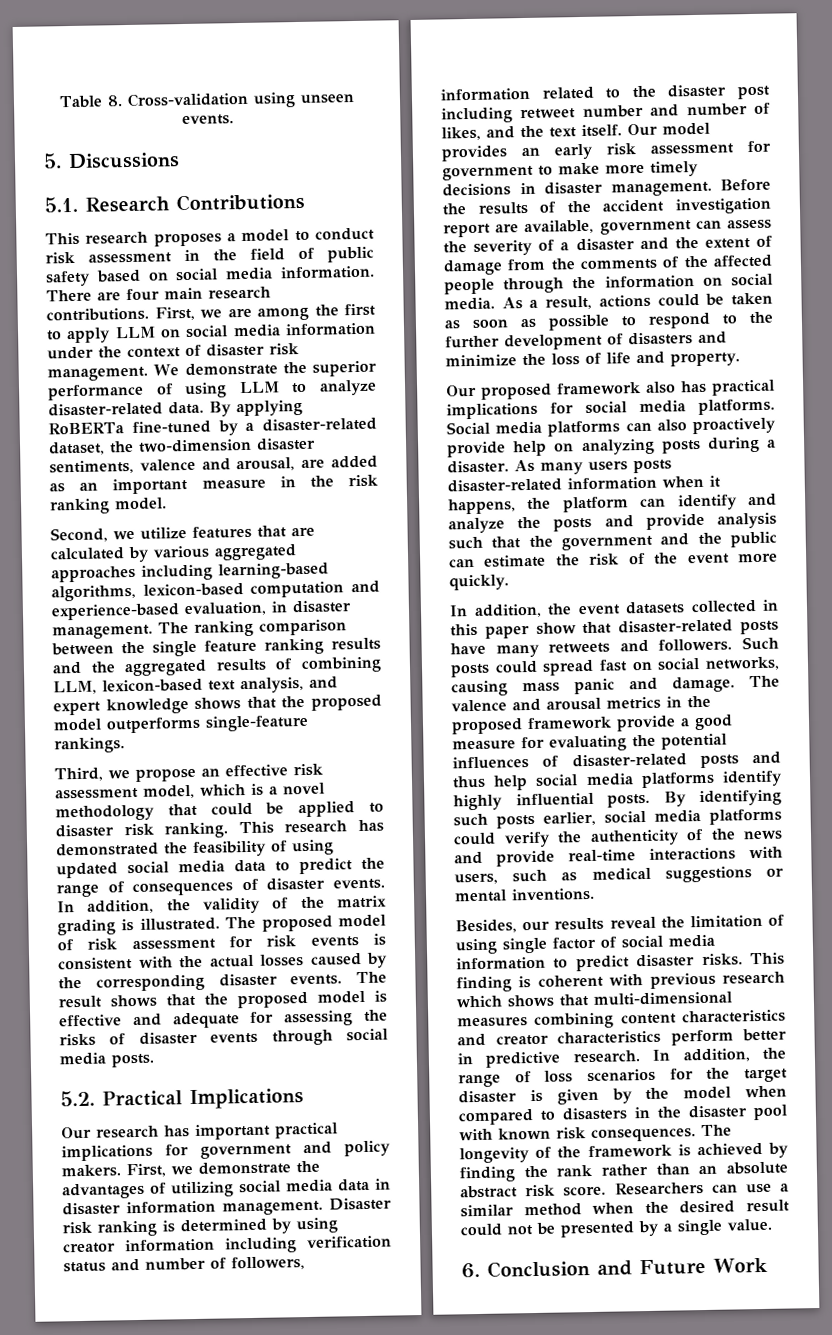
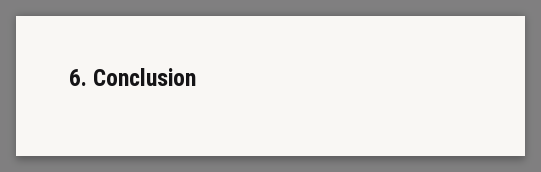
- Table 8. Cross-validation using unseen events.
- 5. Discussions
- 5.1. Research Contributions
- This research proposes a model to conduct risk assessment in the field of public safety based on social media information. There are four main research contributions. First, we are among the first to apply LLM on social media information under the context of disaster risk management. We demonstrate the superior performance of using LLM to analyze disaster-related data. By applying RoBERTa fine-tuned by a disaster-related dataset, the two-dimension disaster sentiments, valence and arousal, are added as an important measure in the risk ranking model.
- Second, we utilize features that are calculated by various aggregated approaches including learning-based algorithms, lexicon-based computation and experience-based evaluation, in disaster management. The ranking comparison between the single feature ranking results and the aggregated results of combining LLM, lexicon-based text analysis, and expert knowledge shows that the proposed model outperforms single-feature rankings.
- Third, we propose an effective risk assessment model, which is a novel methodology that could be applied to disaster risk ranking. This research has demonstrated the feasibility of using updated social media data to predict the range of consequences of disaster events. In addition, the validity of the matrix grading is illustrated. The proposed model of risk assessment for risk events is consistent with the actual losses caused by the corresponding disaster events. The result shows that the proposed model is effective and adequate for assessing the risks of disaster events through social media posts.
- 5.2. Practical Implications
- Our research has important practical implications for government and policy makers. First, we demonstrate the advantages of utilizing social media data in disaster information management. Disaster risk ranking is determined by using creator information including verification status and number of followers, information related to the disaster post including retweet number and number of likes, and the text itself. Our model provides an early risk assessment for government to make more timely decisions in disaster management. Before the results of the accident investigation report are available, government can assess the severity of a disaster and the extent of damage from the comments of the affected people through the information on social media. As a result, actions could be taken as soon as possible to respond to the further development of disasters and minimize the loss of life and property.
- Our proposed framework also has practical implications for social media platforms. Social media platforms can also proactively provide help on analyzing posts during a disaster. As many users posts disaster-related information when it happens, the platform can identify and analyze the posts and provide analysis such that the government and the public can estimate the risk of the event more quickly.
- In addition, the event datasets collected in this paper show that disaster-related posts have many retweets and followers. Such posts could spread fast on social networks, causing mass panic and damage. The valence and arousal metrics in the proposed framework provide a good measure for evaluating the potential influences of disaster-related posts and thus help social media platforms identify highly influential posts. By identifying such posts earlier, social media platforms could verify the authenticity of the news and provide real-time interactions with users, such as medical suggestions or mental inventions.
- Besides, our results reveal the limitation of using single factor of social media information to predict disaster risks. This finding is coherent with previous research which shows that multi-dimensional measures combining content characteristics and creator characteristics perform better in predictive research. In addition, the range of loss scenarios for the target disaster is given by the model when compared to disasters in the disaster pool with known risk consequences. The longevity of the framework is achieved by finding the rank rather than an absolute abstract risk score. Researchers can use a similar method when the desired result could not be presented by a single value.
- 6. Conclusion and Future Work
+ 6. Conclusion

